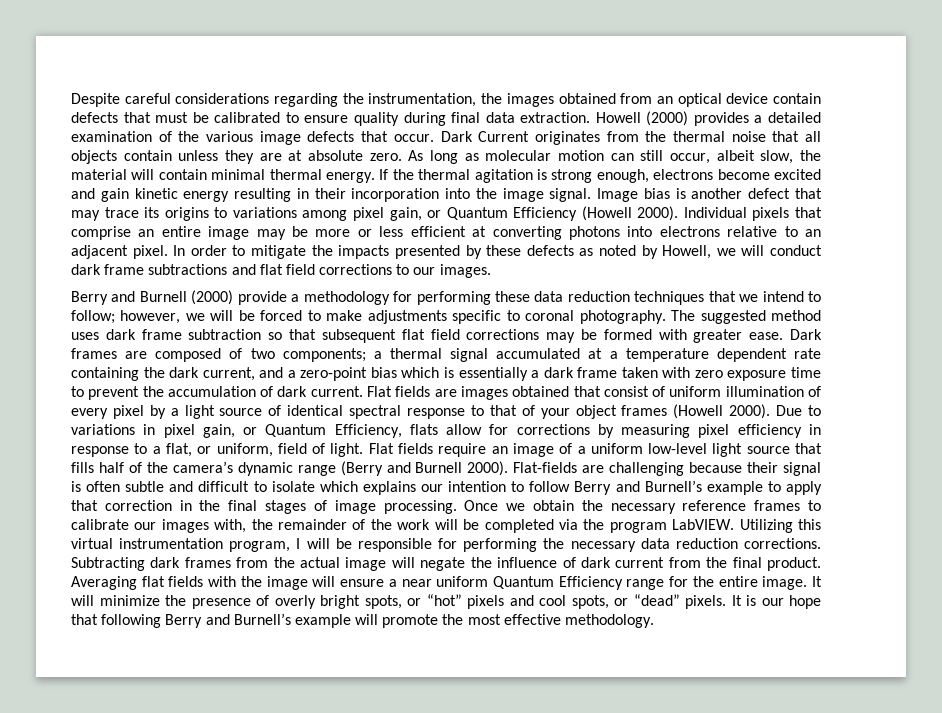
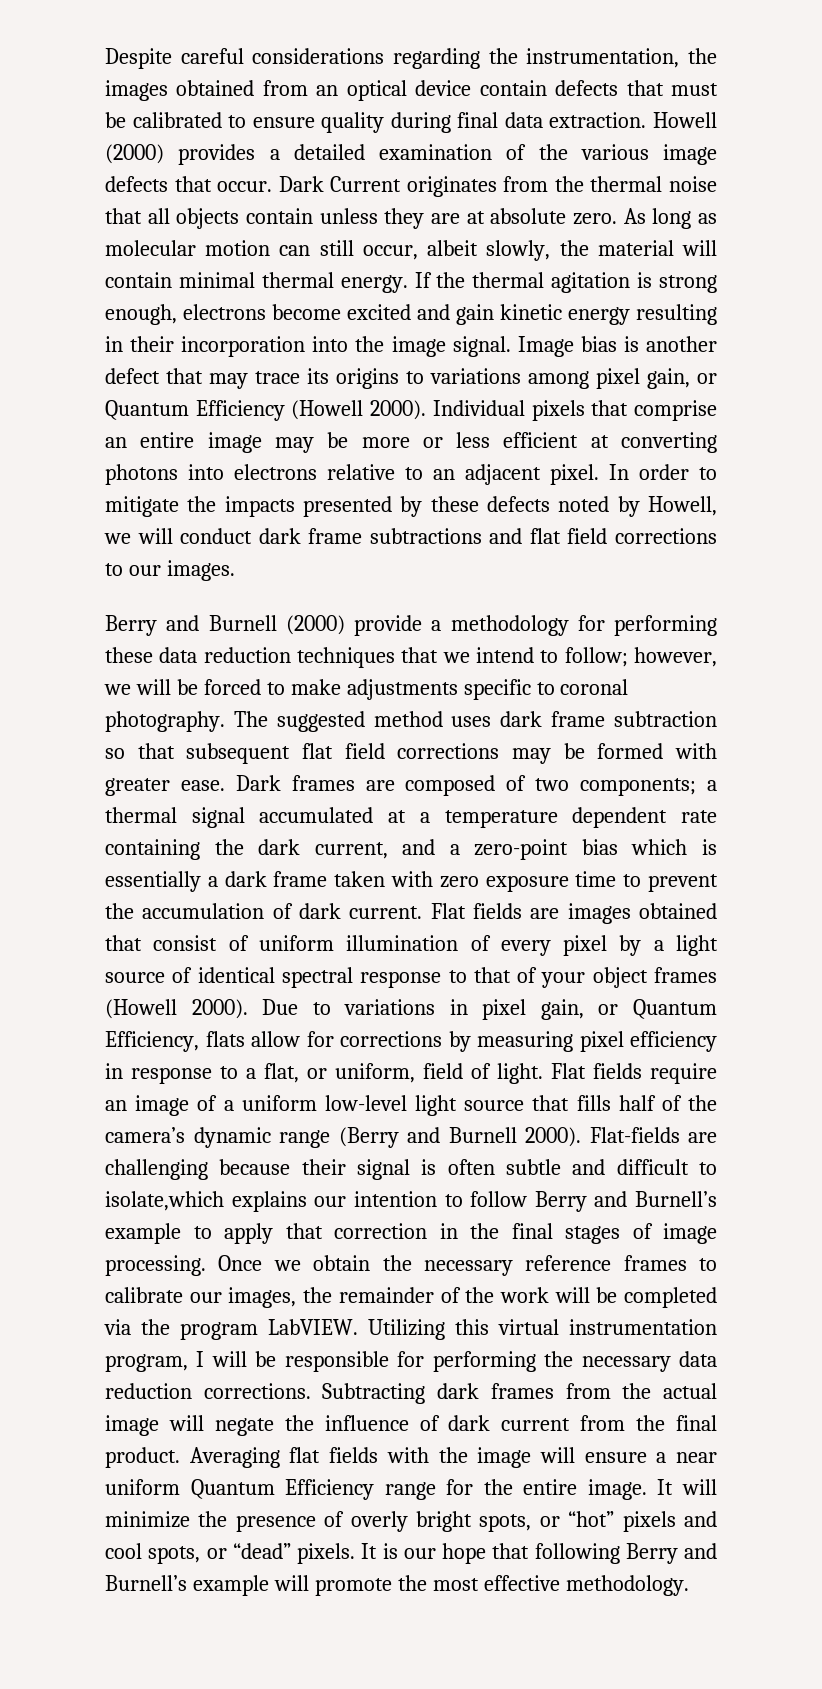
- As long as molecular motion can still occur, albeit slow, the material will contain minimal thermal energy.
+ As long as molecular motion can still occur, albeit slowly, the material will contain minimal thermal energy.
- In order to mitigate the impacts presented by these defects as noted by Howell, we will conduct dark frame subtractions and flat field corrections to our images.
+ In order to mitigate the impacts presented by these defects noted by Howell, we will conduct dark frame subtractions and flat field corrections to our images.
- Flat-fields are challenging because their signal is often subtle and difficult to isolate which explains our intention to follow Berry and Burnell’s example to apply that correction in the final stages of image processing.
+ Flat-fields are challenging because their signal is often subtle and difficult to isolate,which explains our intention to follow Berry and Burnell’s example to apply that correction in the final stages of image processing.
- Once we obtain the necessary reference frames to calibrate our images with, the remainder of the work will be completed via the program LabVIEW.
+ Once we obtain the necessary reference frames to calibrate our images, the remainder of the work will be completed via the program LabVIEW.

